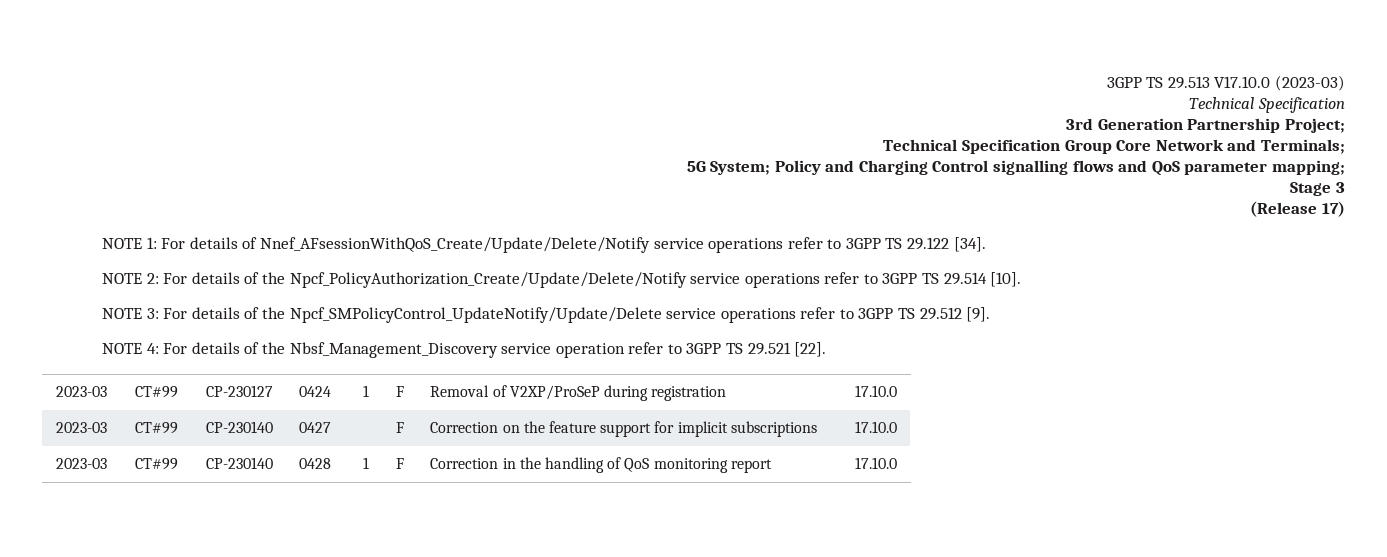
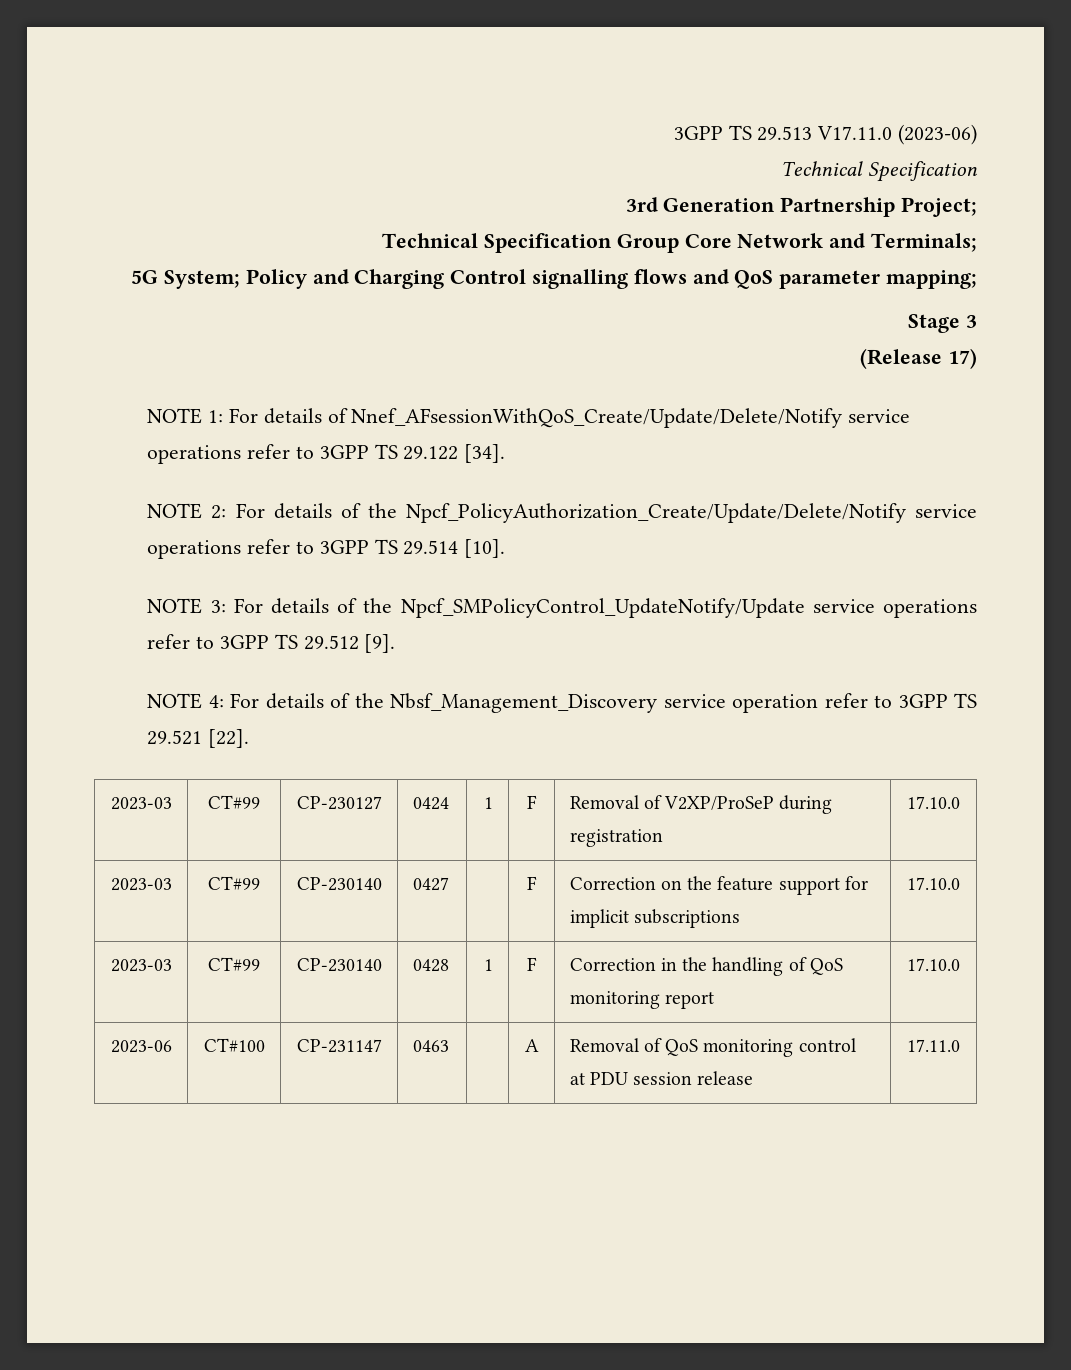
- 3GPP TS 29.513 V17.10.0 (2023-03)
+ 3GPP TS 29.513 V17.11.0 (2023-06)
- NOTE 3: For details of the Npcf_SMPolicyControl_UpdateNotify/Update/Delete service operations refer to 3GPP TS 29.512 [9].
+ NOTE 3: For details of the Npcf_SMPolicyControl_UpdateNotify/Update service operations refer to 3GPP TS 29.512 [9].
+ 2023-06 | CT#100 | CP-231147 | 0463 | | A | Removal of QoS monitoring control at PDU session release | 17.11.0

